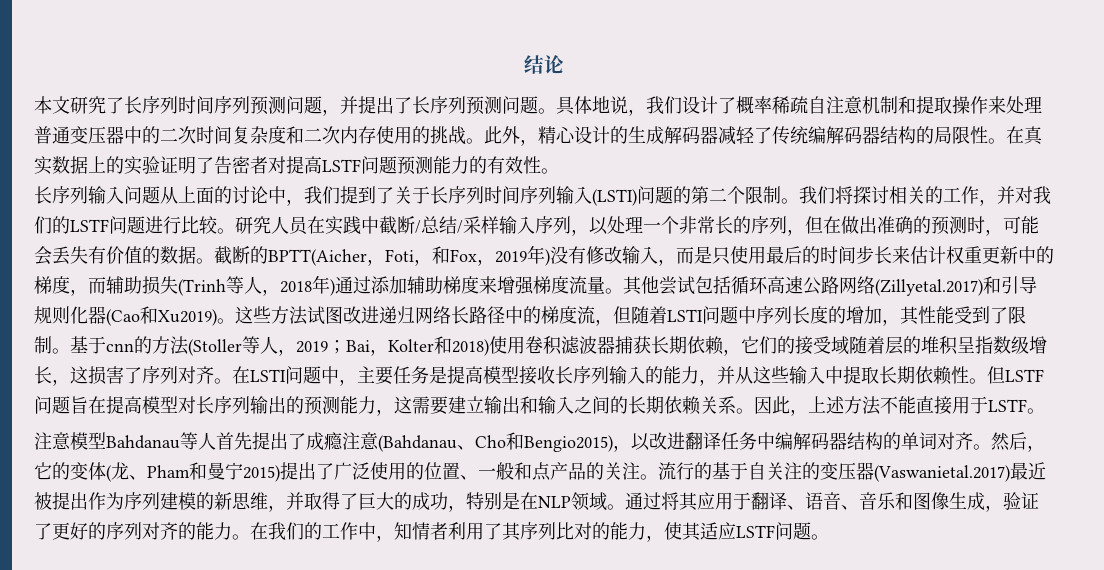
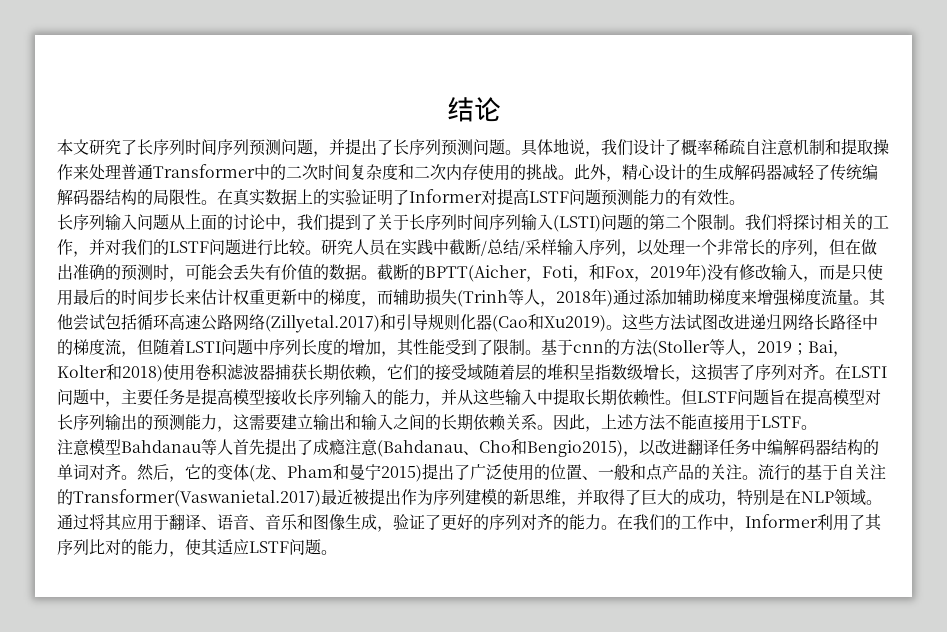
- 具体地说，我们设计了概率稀疏自注意机制和提取操作来处理普通变压器中的二次时间复杂度和二次内存使用的挑战。
+ 具体地说，我们设计了概率稀疏自注意机制和提取操作来处理普通Transformer中的二次时间复杂度和二次内存使用的挑战。
- 在真实数据上的实验证明了告密者对提高LSTF问题预测能力的有效性。
+ 在真实数据上的实验证明了Informer对提高LSTF问题预测能力的有效性。
- 流行的基于自关注的变压器(Vaswanietal.2017)最近被提出作为序列建模的新思维，并取得了巨大的成功，特别是在NLP领域。
+ 流行的基于自关注的Transformer(Vaswanietal.2017)最近被提出作为序列建模的新思维，并取得了巨大的成功，特别是在NLP领域。
- 在我们的工作中，知情者利用了其序列比对的能力，使其适应LSTF问题。
+ 在我们的工作中，Informer利用了其序列比对的能力，使其适应LSTF问题。

